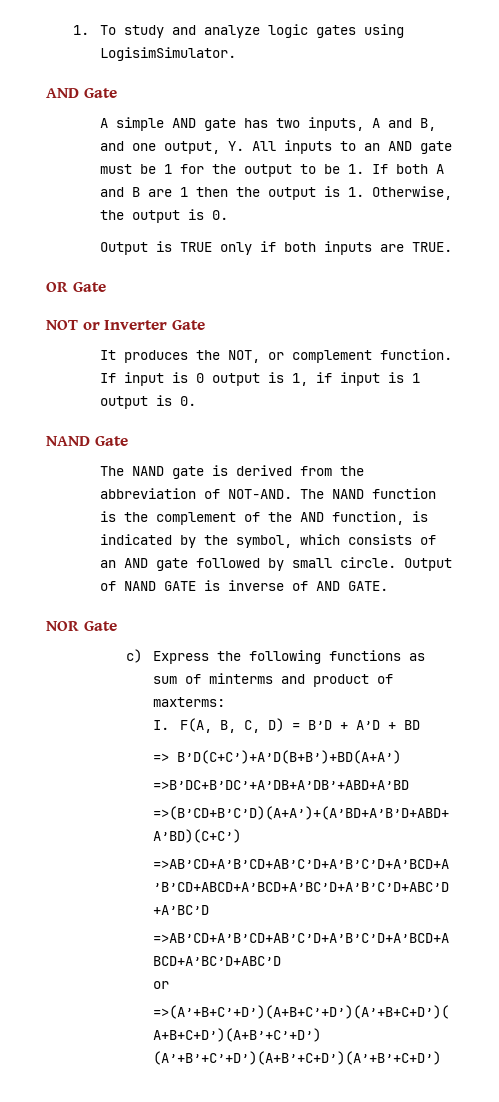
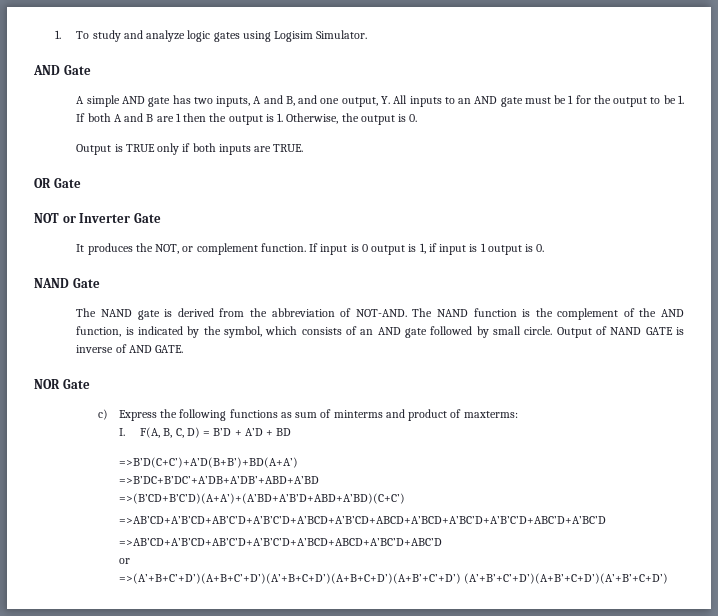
- 1. To study and analyze logic gates using LogisimSimulator.
+ 1. To study and analyze logic gates using Logisim Simulator.
- => B’D(C+C’)+A’D(B+B’)+BD(A+A’)
+ =>B’D(C+C’)+A’D(B+B’)+BD(A+A’)

